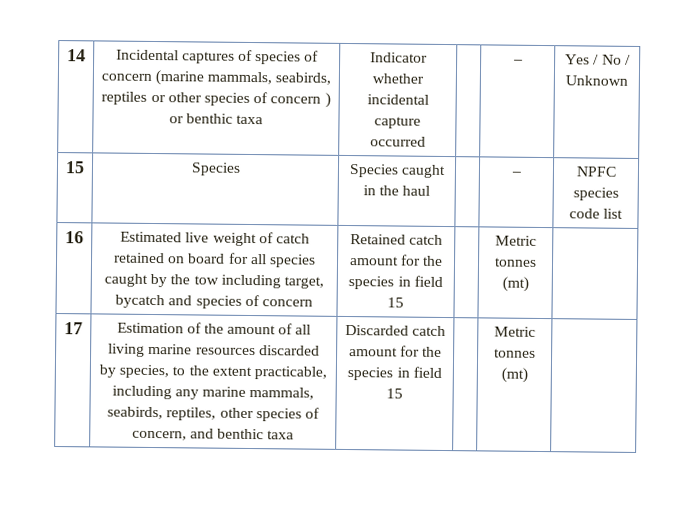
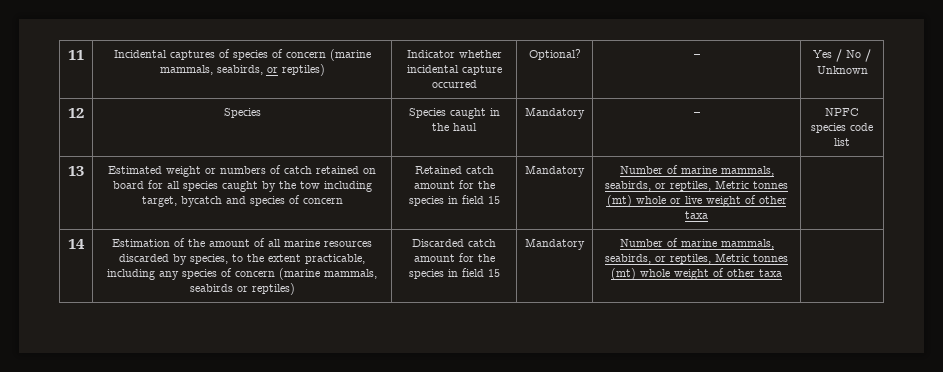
- 14 | Incidental captures of species of concern (marine mammals, seabirds, reptiles or other species of concern ) or benthic taxa | Indicator whether incidental capture occurred | | – | Yes / No / Unknown
+ 11 | Incidental captures of species of concern (marine mammals, seabirds, or reptiles) | Indicator whether incidental capture occurred | Optional? | – | Yes / No / Unknown
- 15 | Species | Species caught in the haul | | – | NPFC species code list
+ 12 | Species | Species caught in the haul | Mandatory | – | NPFC species code list
- 16
+ 13
- Estimated live weight of catch retained on board for all species caught by the tow including target, bycatch and species of concern
+ Estimated weight or numbers of catch retained on board for all species caught by the tow including target, bycatch and species of concern
- Retained catch amount for the species in field 15 | | Metric tonnes (mt) |
- 17
+ Retained catch amount for the species in field 15 | Mandatory | Number of marine mammals, seabirds, or reptiles, Metric tonnes (mt) whole or live weight of other taxa |
+ 14
- Estimation of the amount of all living marine resources discarded by species, to the extent practicable, including any marine mammals, seabirds, reptiles, other species of concern, and benthic taxa
+ Estimation of the amount of all marine resources discarded by species, to the extent practicable, including any species of concern (marine mammals, seabirds or reptiles)
- Discarded catch amount for the species in field 15 | | Metric tonnes (mt)
+ Discarded catch amount for the species in field 15 | Mandatory | Number of marine mammals, seabirds, or reptiles, Metric tonnes (mt) whole weight of other taxa

